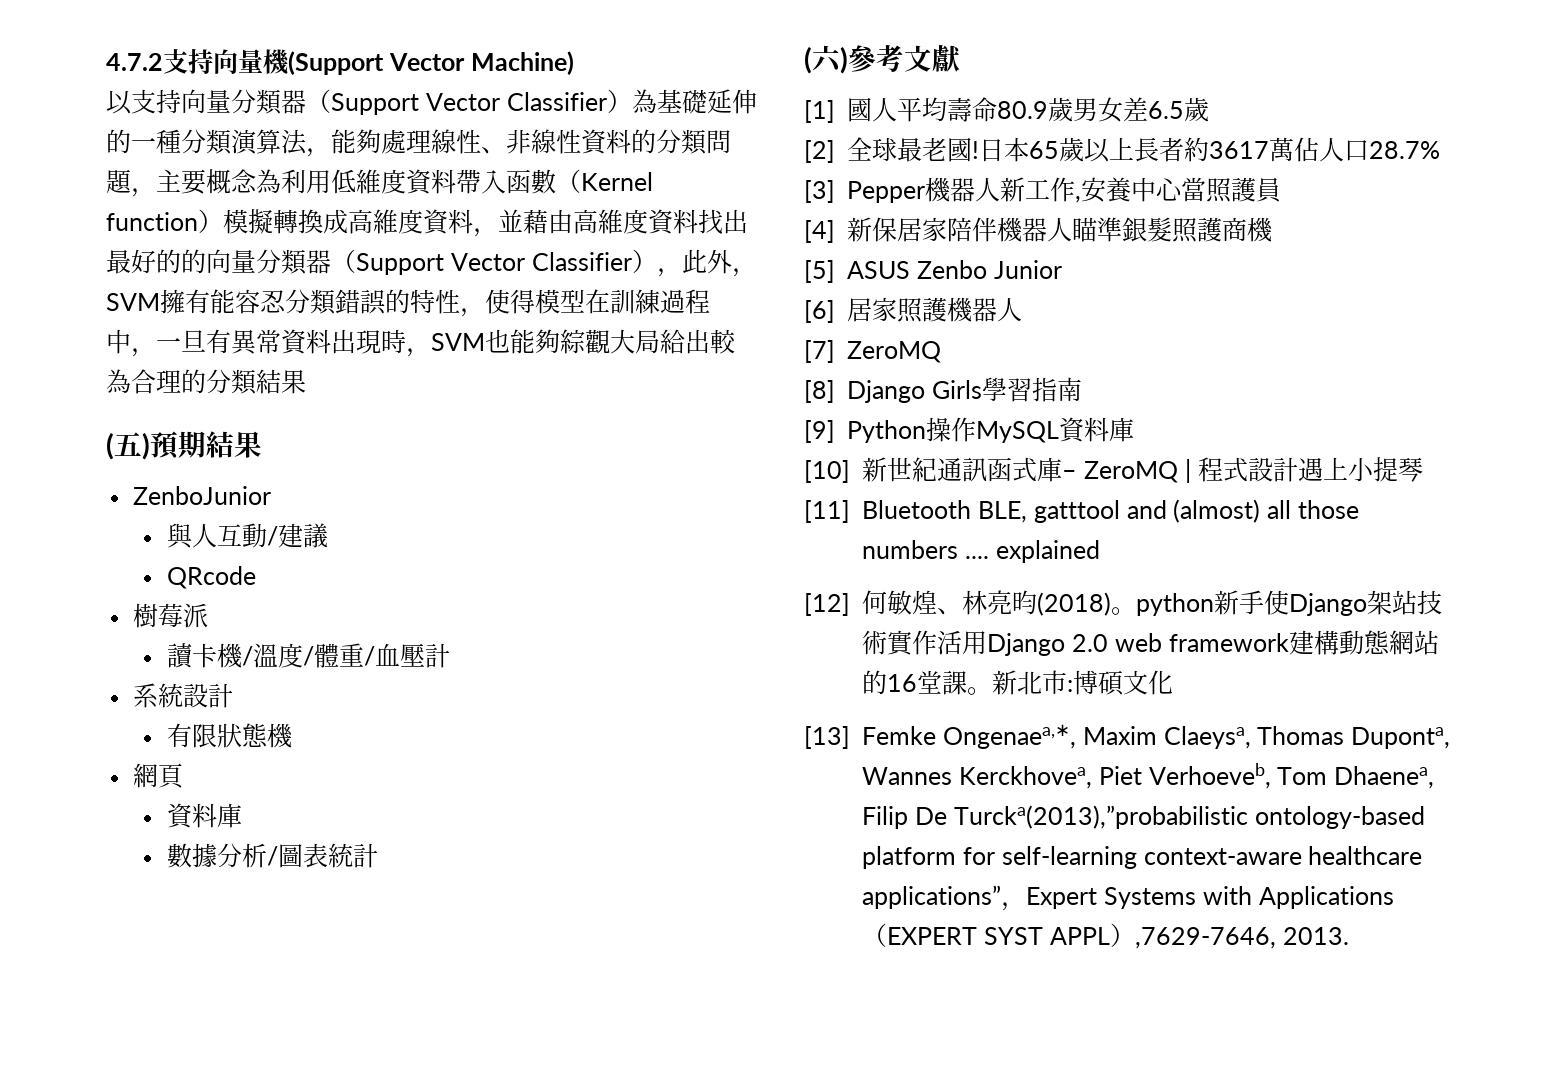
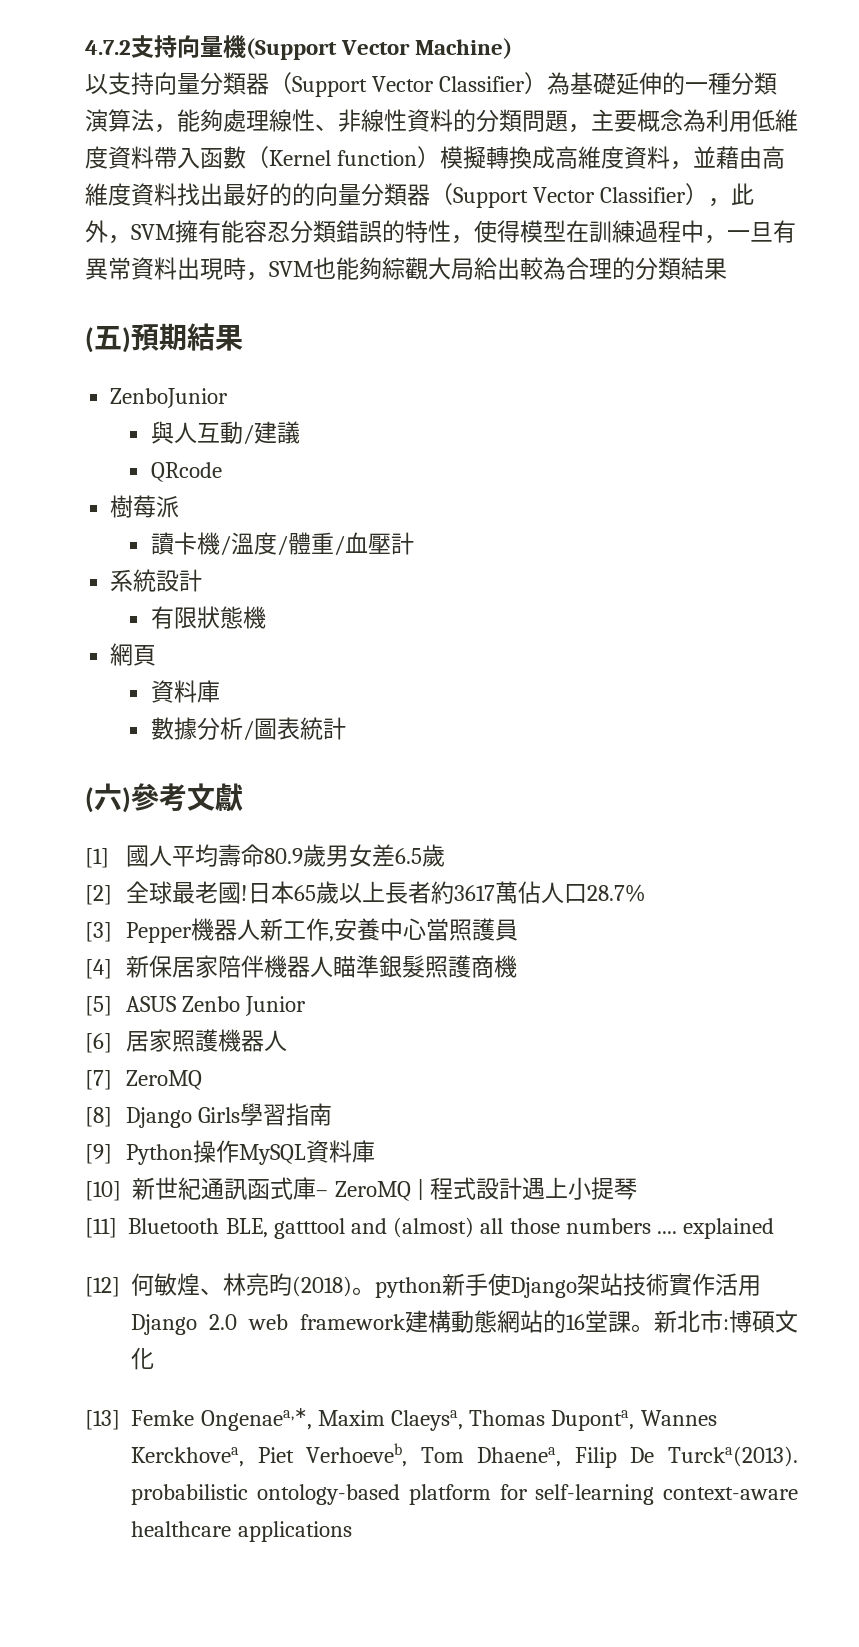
- [13] Femke Ongenaea,∗, Maxim Claeysa, Thomas Duponta, Wannes Kerckhovea, Piet Verhoeveb, Tom Dhaenea, Filip De Turcka(2013),”probabilistic ontology-based platform for self-learning context-aware healthcare applications”，Expert Systems with Applications（EXPERT SYST APPL）,7629-7646, 2013.
+ [13] Femke Ongenaea,∗, Maxim Claeysa, Thomas Duponta, Wannes Kerckhovea, Piet Verhoeveb, Tom Dhaenea, Filip De Turcka(2013). probabilistic ontology-based platform for self-learning context-aware healthcare applications

